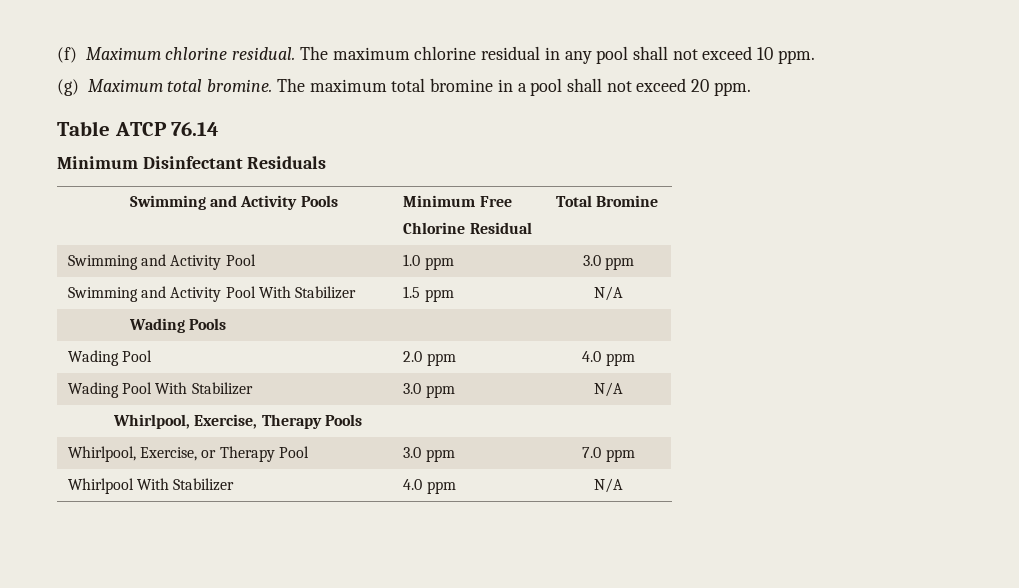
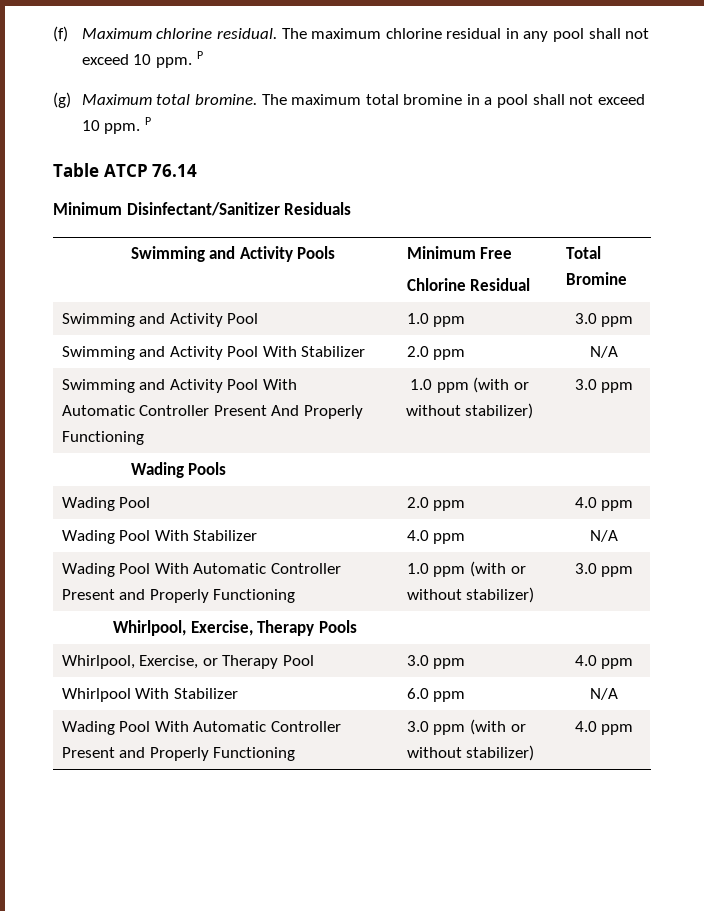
- The maximum chlorine residual in any pool shall not exceed 10 ppm.
+ The maximum chlorine residual in any pool shall not exceed 10 ppm. P
- The maximum total bromine in a pool shall not exceed 20 ppm.
+ The maximum total bromine in a pool shall not exceed 10 ppm. P
- Minimum Disinfectant Residuals
+ Minimum Disinfectant/Sanitizer Residuals
- Swimming and Activity Pool With Stabilizer | 1.5 ppm | N/A
+ Swimming and Activity Pool With Stabilizer | 2.0 ppm | N/A
+ Swimming and Activity Pool With Automatic Controller Present And Properly Functioning | 1.0 ppm (with or without stabilizer) | 3.0 ppm
- Wading Pool With Stabilizer | 3.0 ppm | N/A
+ Wading Pool With Stabilizer | 4.0 ppm | N/A
+ Wading Pool With Automatic Controller Present and Properly Functioning | 1.0 ppm (with or without stabilizer) | 3.0 ppm
- Whirlpool, Exercise, or Therapy Pool | 3.0 ppm | 7.0 ppm
+ Whirlpool, Exercise, or Therapy Pool | 3.0 ppm | 4.0 ppm
- Whirlpool With Stabilizer | 4.0 ppm | N/A
+ Whirlpool With Stabilizer | 6.0 ppm | N/A
+ Wading Pool With Automatic Controller Present and Properly Functioning | 3.0 ppm (with or without stabilizer) | 4.0 ppm

